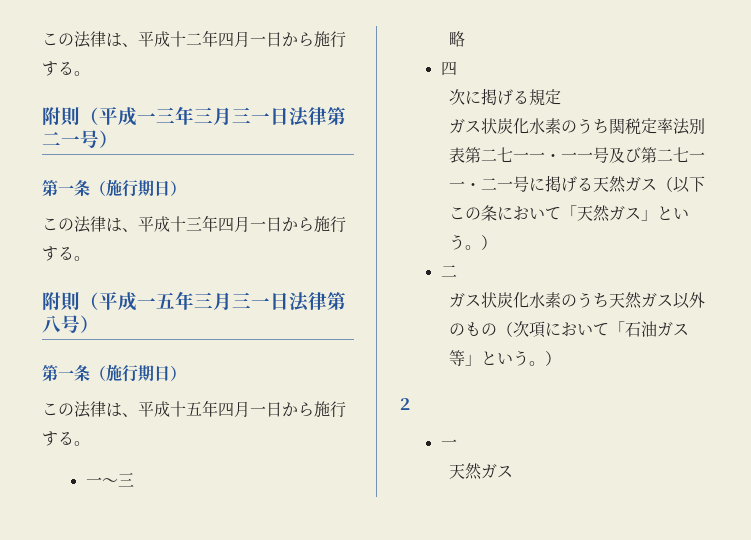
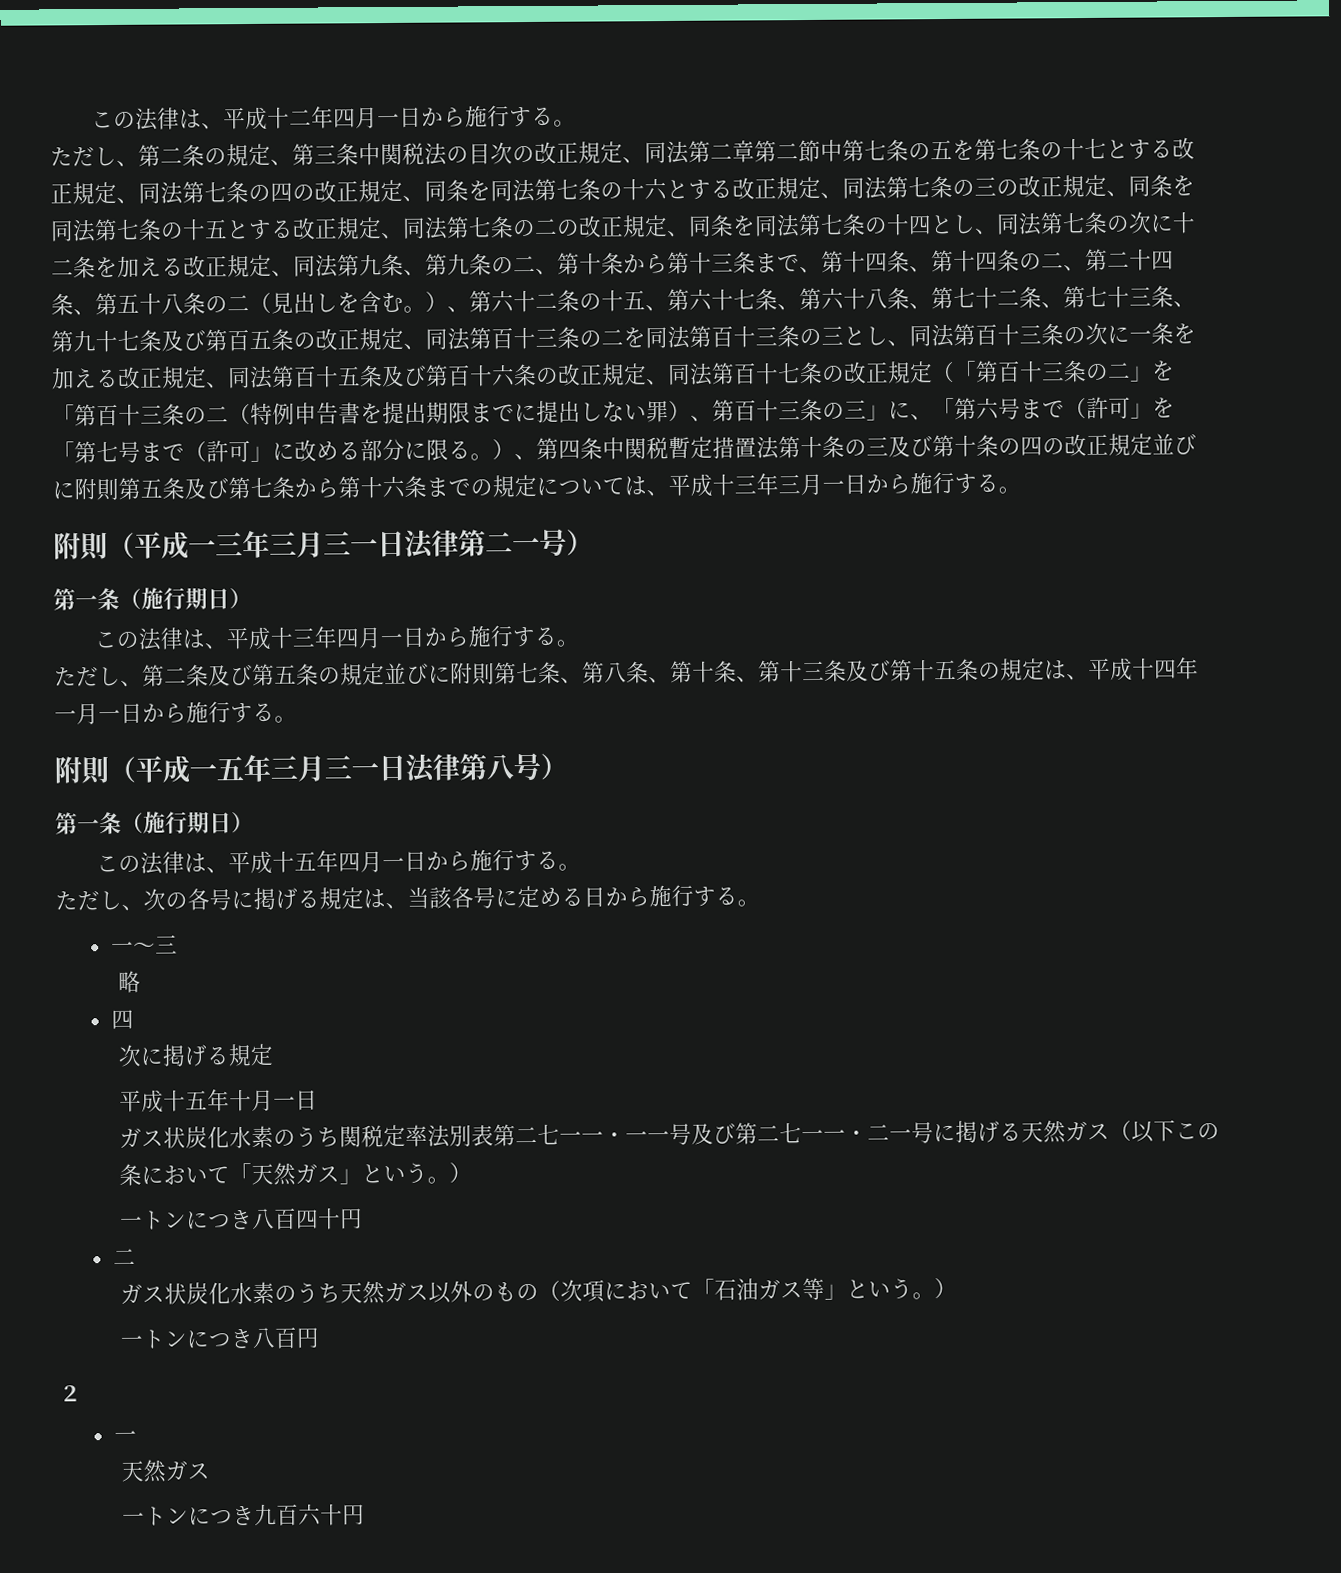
+ ただし、第二条の規定、第三条中関税法の目次の改正規定、同法第二章第二節中第七条の五を第七条の十七とする改正規定、同法第七条の四の改正規定、同条を同法第七条の十六とする改正規定、同法第七条の三の改正規定、同条を同法第七条の十五とする改正規定、同法第七条の二の改正規定、同条を同法第七条の十四とし、同法第七条の次に十二条を加える改正規定、同法第九条、第九条の二、第十条から第十三条まで、第十四条、第十四条の二、第二十四条、第五十八条の二（見出しを含む。）、第六十二条の十五、第六十七条、第六十八条、第七十二条、第七十三条、第九十七条及び第百五条の改正規定、同法第百十三条の二を同法第百十三条の三とし、同法第百十三条の次に一条を加える改正規定、同法第百十五条及び第百十六条の改正規定、同法第百十七条の改正規定（「第百十三条の二」を「第百十三条の二（特例申告書を提出期限までに提出しない罪）、第百十三条の三」に、「第六号まで（許可」を「第七号まで（許可」に改める部分に限る。）、第四条中関税暫定措置法第十条の三及び第十条の四の改正規定並びに附則第五条及び第七条から第十六条までの規定については、平成十三年三月一日から施行する。
+ ただし、第二条及び第五条の規定並びに附則第七条、第八条、第十条、第十三条及び第十五条の規定は、平成十四年一月一日から施行する。
+ ただし、次の各号に掲げる規定は、当該各号に定める日から施行する。
+ 平成十五年十月一日
+ 一トンにつき八百四十円
+ 一トンにつき八百円
+ 一トンにつき九百六十円

